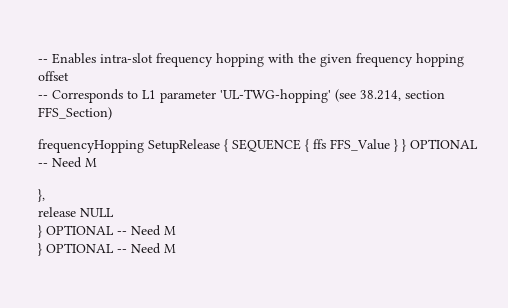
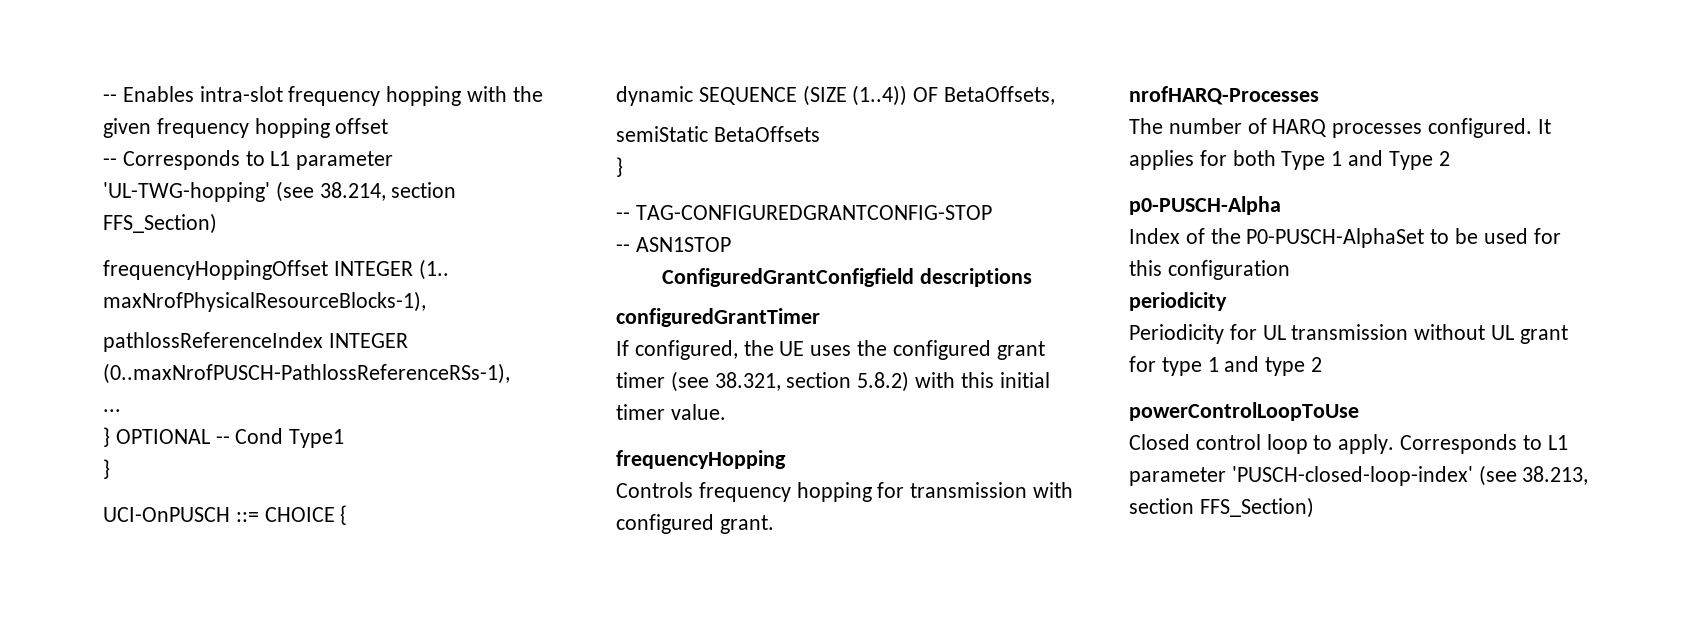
- frequencyHopping SetupRelease { SEQUENCE { ffs FFS_Value } } OPTIONAL -- Need M
- },
- release NULL
- } OPTIONAL -- Need M
- } OPTIONAL -- Need M
+ frequencyHoppingOffset INTEGER (1.. maxNrofPhysicalResourceBlocks-1),
+ pathlossReferenceIndex INTEGER (0..maxNrofPUSCH-PathlossReferenceRSs-1),
+ ...
+ } OPTIONAL -- Cond Type1
+ }
+ UCI-OnPUSCH ::= CHOICE {
+ dynamic SEQUENCE (SIZE (1..4)) OF BetaOffsets,
+ semiStatic BetaOffsets
+ }
+ -- TAG-CONFIGUREDGRANTCONFIG-STOP
+ -- ASN1STOP
+ ConfiguredGrantConfigfield descriptions
+ configuredGrantTimer
+ If configured, the UE uses the configured grant timer (see 38.321, section 5.8.2) with this initial timer value.
+ frequencyHopping
+ Controls frequency hopping for transmission with configured grant.
+ nrofHARQ-Processes
+ The number of HARQ processes configured. It applies for both Type 1 and Type 2
+ p0-PUSCH-Alpha
+ Index of the P0-PUSCH-AlphaSet to be used for this configuration
+ periodicity
+ Periodicity for UL transmission without UL grant for type 1 and type 2
+ powerControlLoopToUse
+ Closed control loop to apply. Corresponds to L1 parameter 'PUSCH-closed-loop-index' (see 38.213, section FFS_Section)

